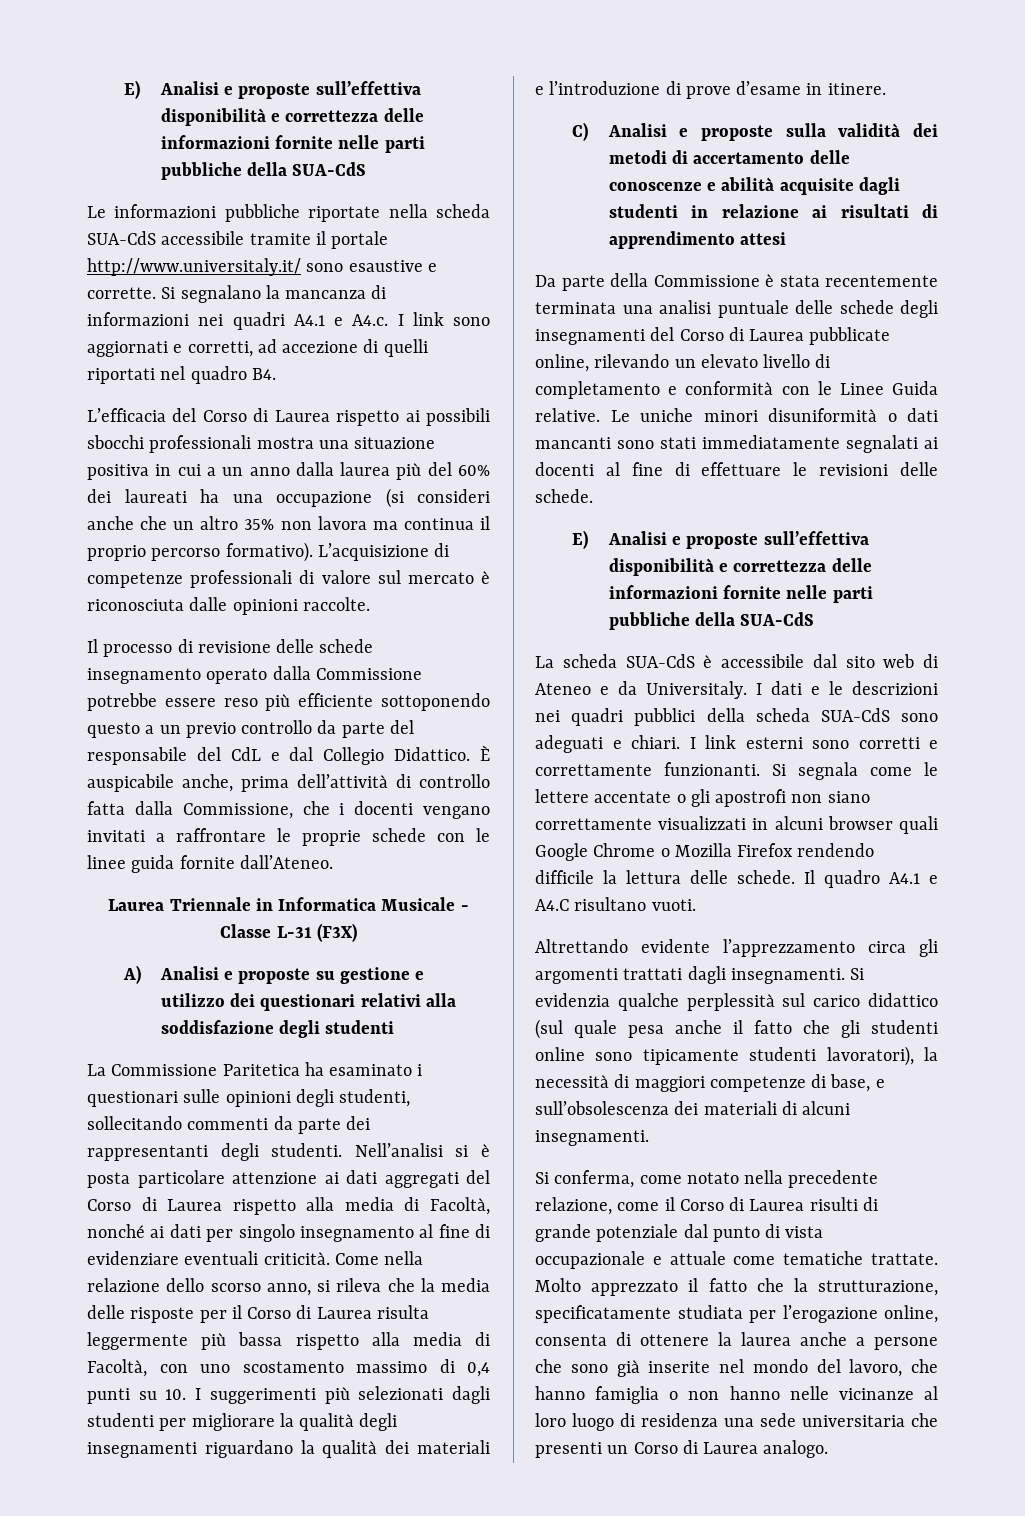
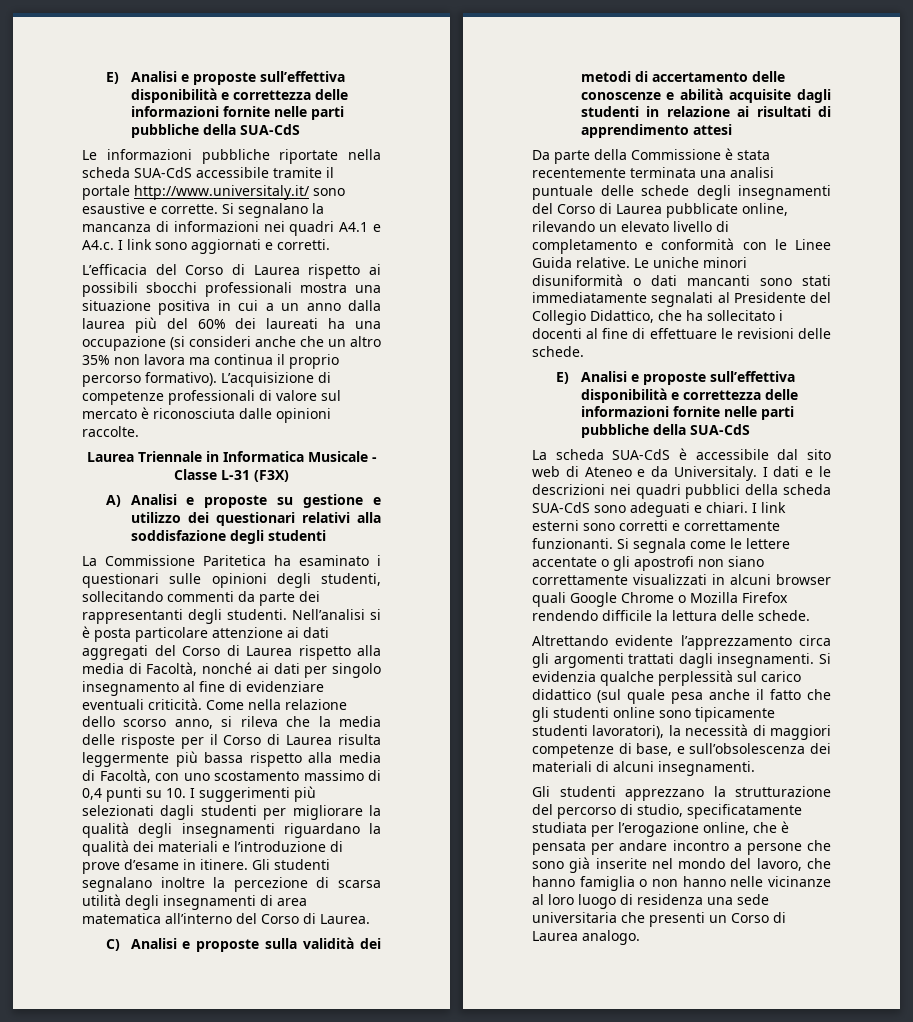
- Si segnalano la mancanza di informazioni nei quadri A4.1 e A4.c. I link sono aggiornati e corretti, ad accezione di quelli riportati nel quadro B4.
+ Si segnalano la mancanza di informazioni nei quadri A4.1 e A4.c. I link sono aggiornati e corretti.
- Il processo di revisione delle schede insegnamento operato dalla Commissione potrebbe essere reso più efficiente sottoponendo questo a un previo controllo da parte del responsabile del CdL e dal Collegio Didattico. È auspicabile anche, prima dell’attività di controllo fatta dalla Commissione, che i docenti vengano invitati a raffrontare le proprie schede con le linee guida fornite dall’Ateneo.
+ Gli studenti segnalano inoltre la percezione di scarsa utilità degli insegnamenti di area matematica all’interno del Corso di Laurea.
- Le uniche minori disuniformità o dati mancanti sono stati immediatamente segnalati ai docenti al fine di effettuare le revisioni delle schede.
+ Le uniche minori disuniformità o dati mancanti sono stati immediatamente segnalati al Presidente del Collegio Didattico, che ha sollecitato i docenti al fine di effettuare le revisioni delle schede.
- Il quadro A4.1 e A4.C risultano vuoti.
- Si conferma, come notato nella precedente relazione, come il Corso di Laurea risulti di grande potenziale dal punto di vista occupazionale e attuale come tematiche trattate. Molto apprezzato il fatto che la strutturazione, specificatamente studiata per l’erogazione online, consenta di ottenere la laurea anche a persone che sono già inserite nel mondo del lavoro, che hanno famiglia o non hanno nelle vicinanze al loro luogo di residenza una sede universitaria che presenti un Corso di Laurea analogo.
+ Gli studenti apprezzano la strutturazione del percorso di studio, specificatamente studiata per l’erogazione online, che è pensata per andare incontro a persone che sono già inserite nel mondo del lavoro, che hanno famiglia o non hanno nelle vicinanze al loro luogo di residenza una sede universitaria che presenti un Corso di Laurea analogo.

